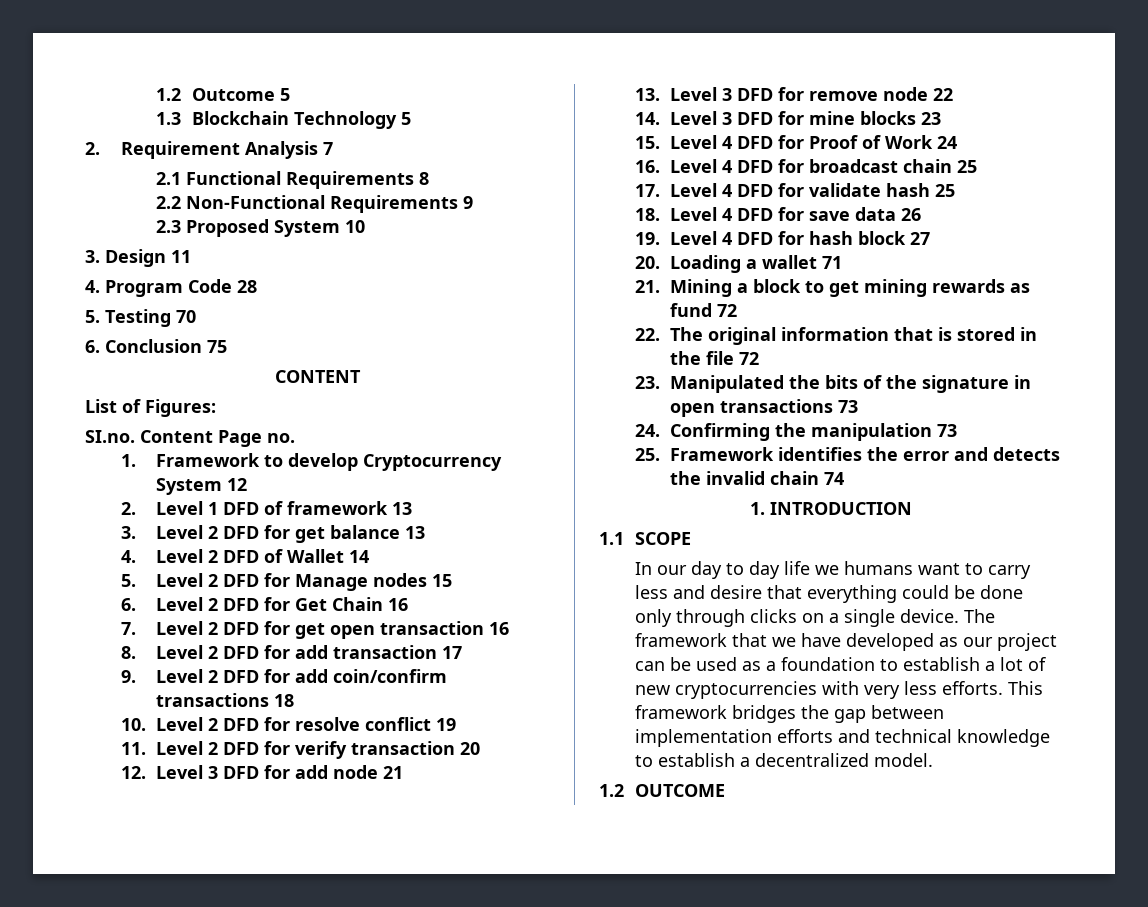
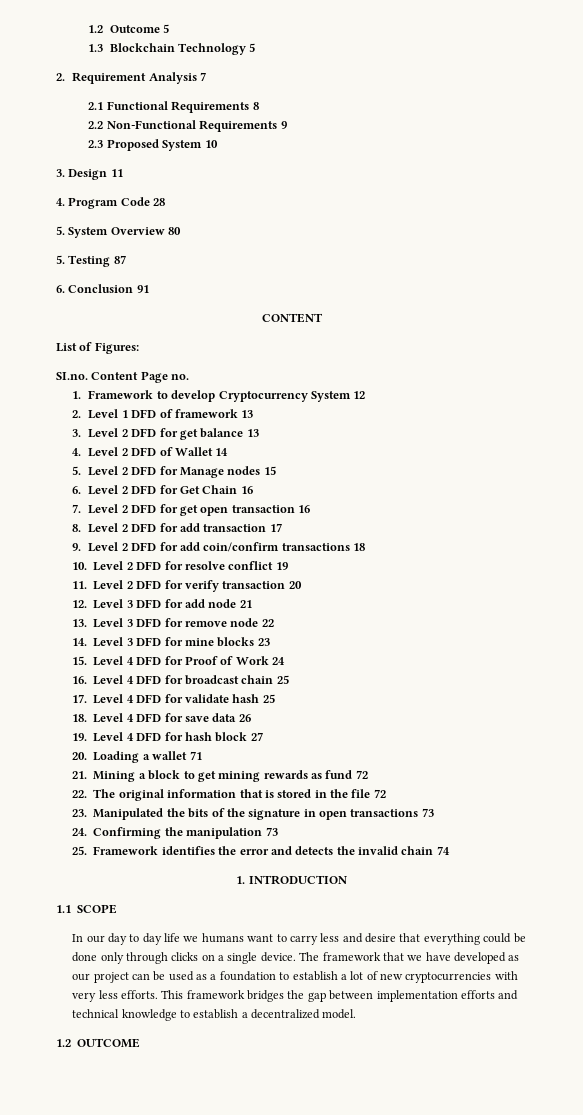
+ 5. System Overview 80
- 5. Testing 70
+ 5. Testing 87
- 6. Conclusion 75
+ 6. Conclusion 91

